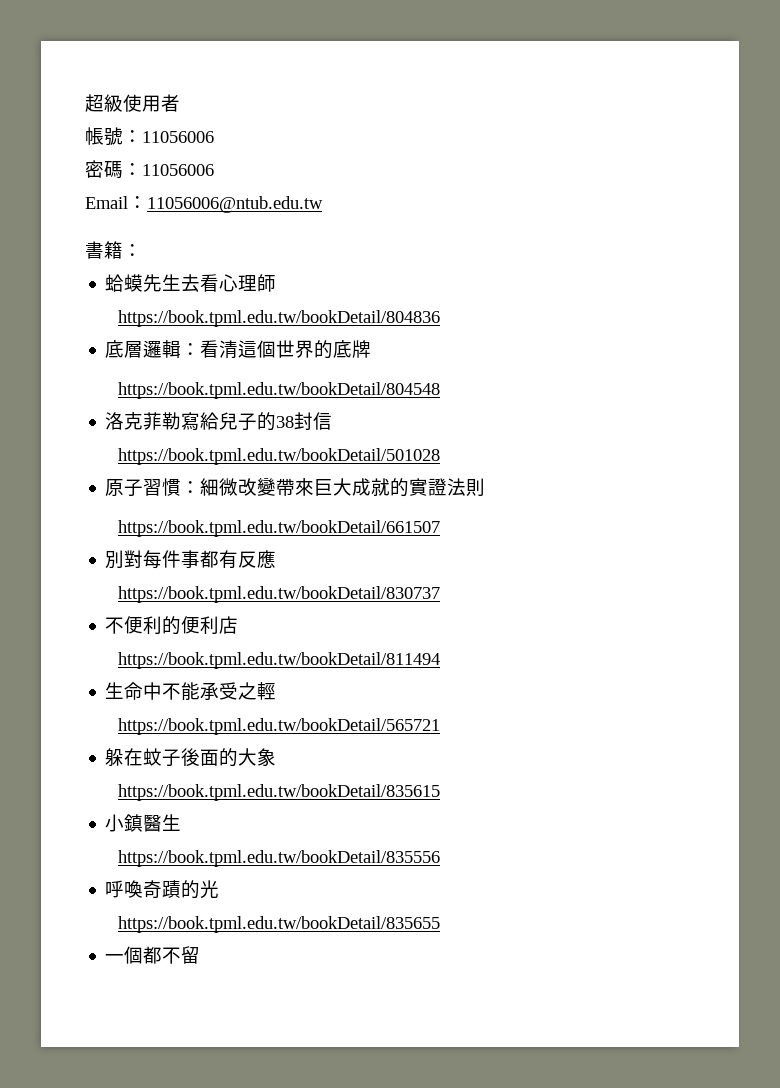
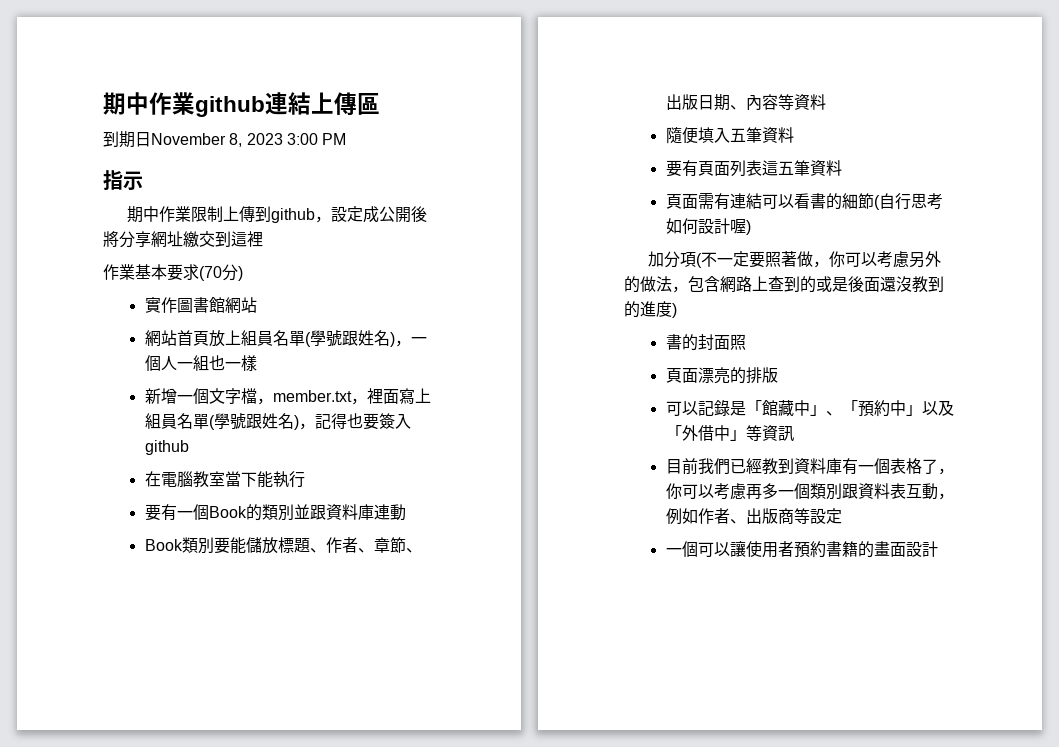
- 超級使用者
- 帳號：11056006
- 密碼：11056006
- Email：11056006@ntub.edu.tw
- 書籍：
- 蛤蟆先生去看心理師
- https://book.tpml.edu.tw/bookDetail/804836
- 底層邏輯：看清這個世界的底牌
- https://book.tpml.edu.tw/bookDetail/804548
- 洛克菲勒寫給兒子的38封信
- https://book.tpml.edu.tw/bookDetail/501028
- 原子習慣：細微改變帶來巨大成就的實證法則
- https://book.tpml.edu.tw/bookDetail/661507
- 別對每件事都有反應
- https://book.tpml.edu.tw/bookDetail/830737
- 不便利的便利店
- https://book.tpml.edu.tw/bookDetail/811494
- 生命中不能承受之輕
- https://book.tpml.edu.tw/bookDetail/565721
- 躲在蚊子後面的大象
- https://book.tpml.edu.tw/bookDetail/835615
- 小鎮醫生
- https://book.tpml.edu.tw/bookDetail/835556
- 呼喚奇蹟的光
- https://book.tpml.edu.tw/bookDetail/835655
- 一個都不留
+ 期中作業github連結上傳區
+ 到期日November 8, 2023 3:00 PM
+ 指示
+ 期中作業限制上傳到github，設定成公開後將分享網址繳交到這裡
+ 作業基本要求(70分)
+ 實作圖書館網站
+ 網站首頁放上組員名單(學號跟姓名)，一個人一組也一樣
+ 新增一個文字檔，member.txt，裡面寫上組員名單(學號跟姓名)，記得也要簽入github
+ 在電腦教室當下能執行
+ 要有一個Book的類別並跟資料庫連動
+ Book類別要能儲放標題、作者、章節、出版日期、內容等資料
+ 隨便填入五筆資料
+ 要有頁面列表這五筆資料
+ 頁面需有連結可以看書的細節(自行思考如何設計喔)
+ 加分項(不一定要照著做，你可以考慮另外的做法，包含網路上查到的或是後面還沒教到的進度)
+ 書的封面照
+ 頁面漂亮的排版
+ 可以記錄是「館藏中」、「預約中」以及「外借中」等資訊
+ 目前我們已經教到資料庫有一個表格了，你可以考慮再多一個類別跟資料表互動，例如作者、出版商等設定
+ 一個可以讓使用者預約書籍的畫面設計

